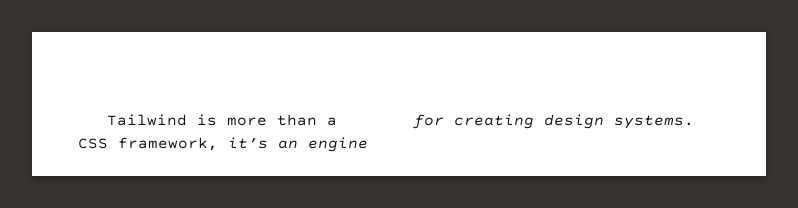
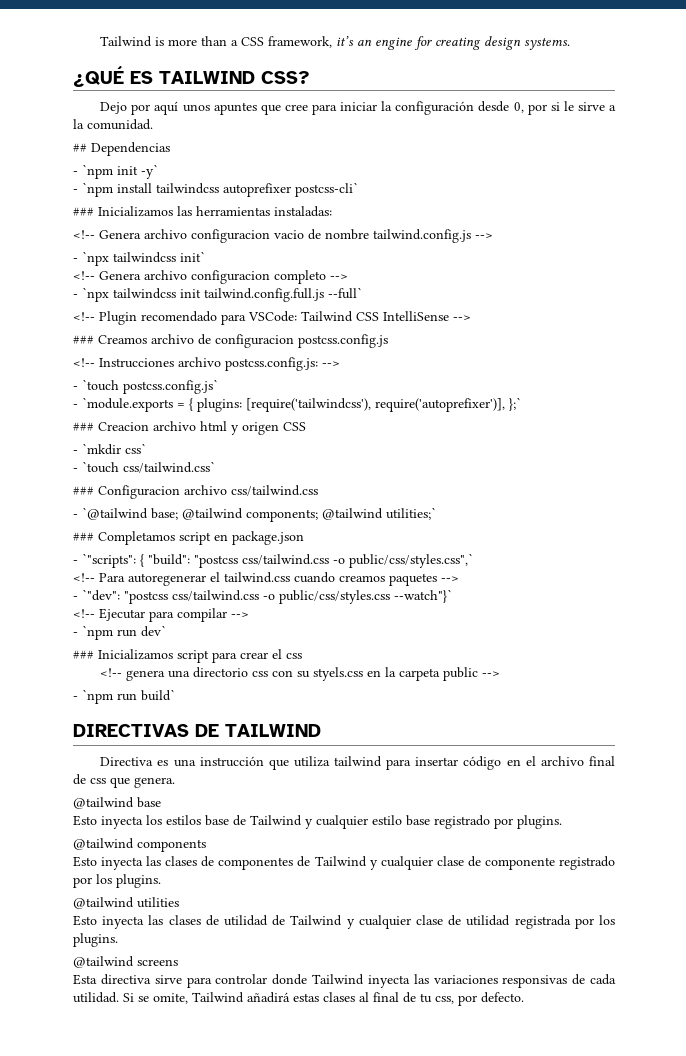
+ ¿QUÉ ES TAILWIND CSS?
+ Dejo por aquí unos apuntes que cree para iniciar la configuración desde 0, por si le sirve a la comunidad.
+ ## Dependencias
+ - `npm init -y`
+ - `npm install tailwindcss autoprefixer postcss-cli`
+ ### Inicializamos las herramientas instaladas:
+ <!-- Genera archivo configuracion vacio de nombre tailwind.config.js -->
+ - `npx tailwindcss init`
+ <!-- Genera archivo configuracion completo -->
+ - `npx tailwindcss init tailwind.config.full.js --full`
+ <!-- Plugin recomendado para VSCode: Tailwind CSS IntelliSense -->
+ ### Creamos archivo de configuracion postcss.config.js
+ <!-- Instrucciones archivo postcss.config.js: -->
+ - `touch postcss.config.js`
+ - `module.exports = { plugins: [require('tailwindcss'), require('autoprefixer')], };`
+ ### Creacion archivo html y origen CSS
+ - `mkdir css`
+ - `touch css/tailwind.css`
+ ### Configuracion archivo css/tailwind.css
+ - `@tailwind base; @tailwind components; @tailwind utilities;`
+ ### Completamos script en package.json
+ - `"scripts": { "build": "postcss css/tailwind.css -o public/css/styles.css",`
+ <!-- Para autoregenerar el tailwind.css cuando creamos paquetes -->
+ - `"dev": "postcss css/tailwind.css -o public/css/styles.css --watch"}`
+ <!-- Ejecutar para compilar -->
+ - `npm run dev`
+ ### Inicializamos script para crear el css
+ <!-- genera una directorio css con su styels.css en la carpeta public -->
+ - `npm run build`
+ DIRECTIVAS DE TAILWIND
+ Directiva es una instrucción que utiliza tailwind para insertar código en el archivo final de css que genera.
+ @tailwind base
+ Esto inyecta los estilos base de Tailwind y cualquier estilo base registrado por plugins.
+ @tailwind components
+ Esto inyecta las clases de componentes de Tailwind y cualquier clase de componente registrado por los plugins.
+ @tailwind utilities
+ Esto inyecta las clases de utilidad de Tailwind y cualquier clase de utilidad registrada por los plugins.
+ @tailwind screens
+ Esta directiva sirve para controlar donde Tailwind inyecta las variaciones responsivas de cada utilidad. Si se omite, Tailwind añadirá estas clases al final de tu css, por defecto.

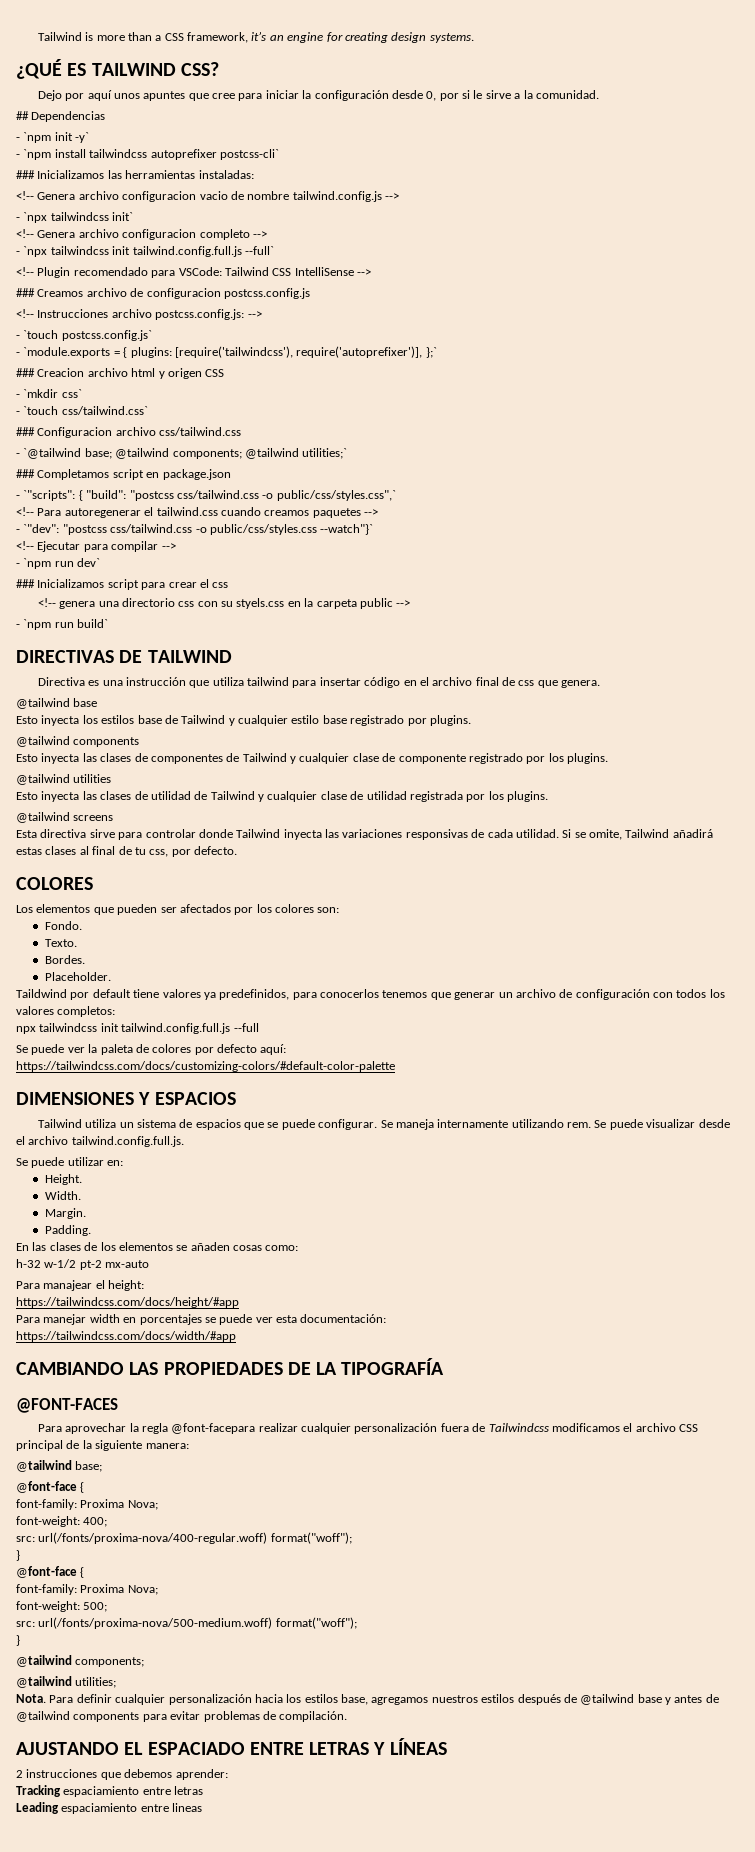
+ COLORES
+ Los elementos que pueden ser afectados por los colores son:
+ Fondo.
+ Texto.
+ Bordes.
+ Placeholder.
+ Taildwind por default tiene valores ya predefinidos, para conocerlos tenemos que generar un archivo de configuración con todos los valores completos:
+ npx tailwindcss init tailwind.config.full.js --full
+ Se puede ver la paleta de colores por defecto aquí:
+ https://tailwindcss.com/docs/customizing-colors/#default-color-palette
+ DIMENSIONES Y ESPACIOS
+ Tailwind utiliza un sistema de espacios que se puede configurar. Se maneja internamente utilizando rem. Se puede visualizar desde el archivo tailwind.config.full.js.
+ Se puede utilizar en:
+ Height.
+ Width.
+ Margin.
+ Padding.
+ En las clases de los elementos se añaden cosas como:
+ h-32 w-1/2 pt-2 mx-auto
+ Para manajear el height:
+ https://tailwindcss.com/docs/height/#app
+ Para manejar width en porcentajes se puede ver esta documentación:
+ https://tailwindcss.com/docs/width/#app
+ CAMBIANDO LAS PROPIEDADES DE LA TIPOGRAFÍA
+ @FONT-FACES
+ Para aprovechar la regla @font-facepara realizar cualquier personalización fuera de Tailwindcss modificamos el archivo CSS principal de la siguiente manera:
+ @tailwind base;
+ @font-face {
+ font-family: Proxima Nova;
+ font-weight: 400;
+ src: url(/fonts/proxima-nova/400-regular.woff) format("woff");
+ }
+ @font-face {
+ font-family: Proxima Nova;
+ font-weight: 500;
+ src: url(/fonts/proxima-nova/500-medium.woff) format("woff");
+ }
+ @tailwind components;
+ @tailwind utilities;
+ Nota. Para definir cualquier personalización hacia los estilos base, agregamos nuestros estilos después de @tailwind base y antes de @tailwind components para evitar problemas de compilación.
+ AJUSTANDO EL ESPACIADO ENTRE LETRAS Y LÍNEAS
+ 2 instrucciones que debemos aprender:
+ Tracking espaciamiento entre letras
+ Leading espaciamiento entre lineas

